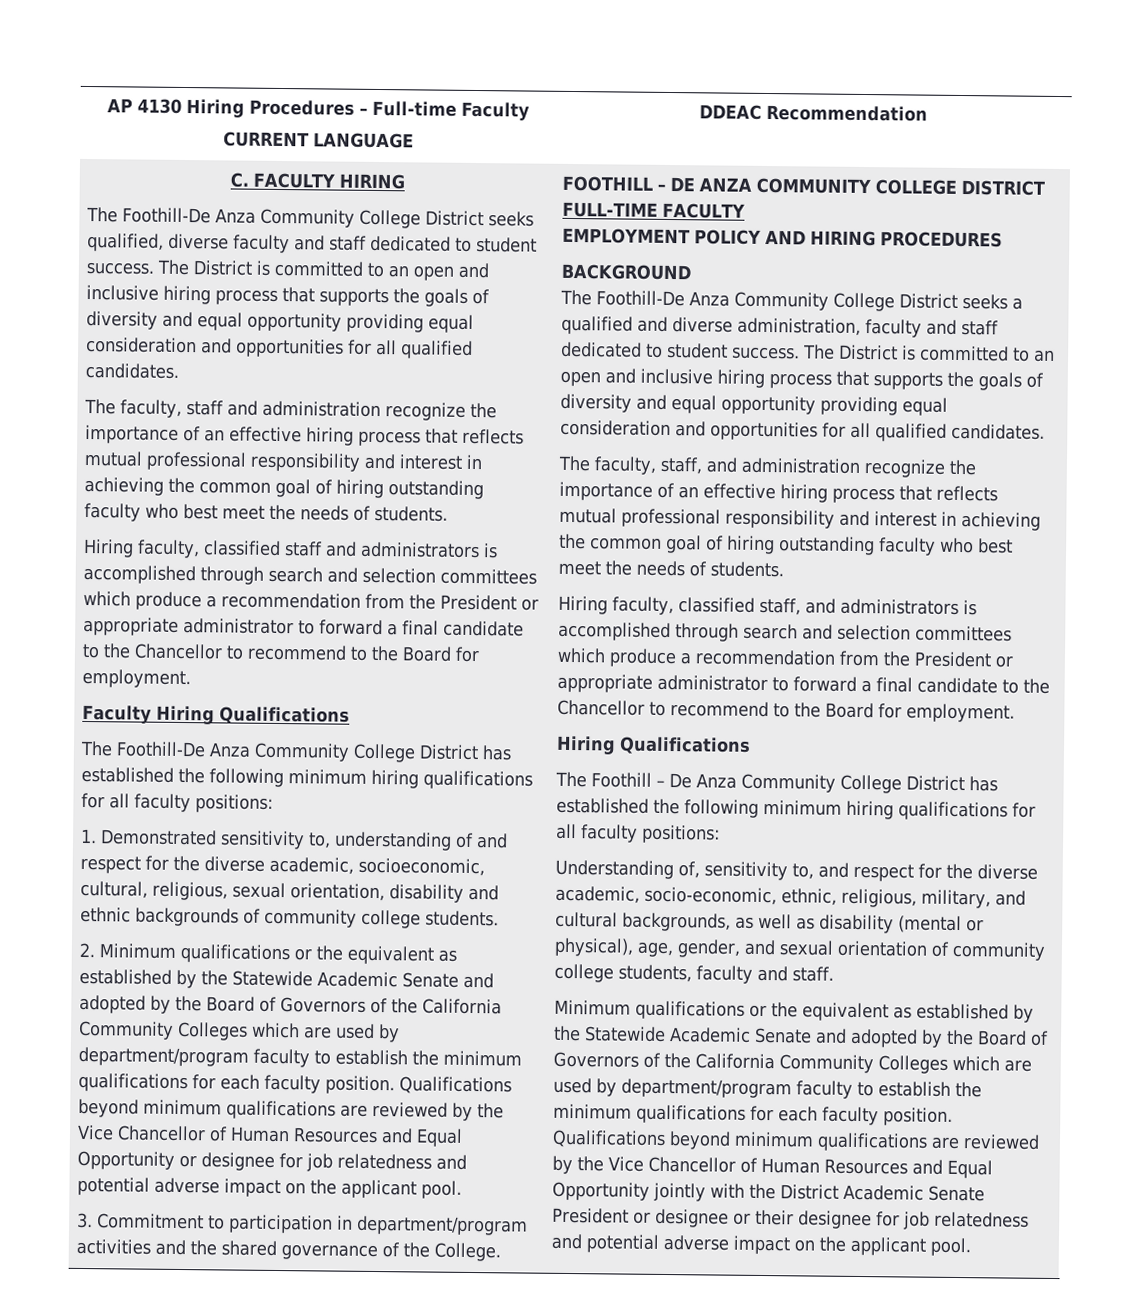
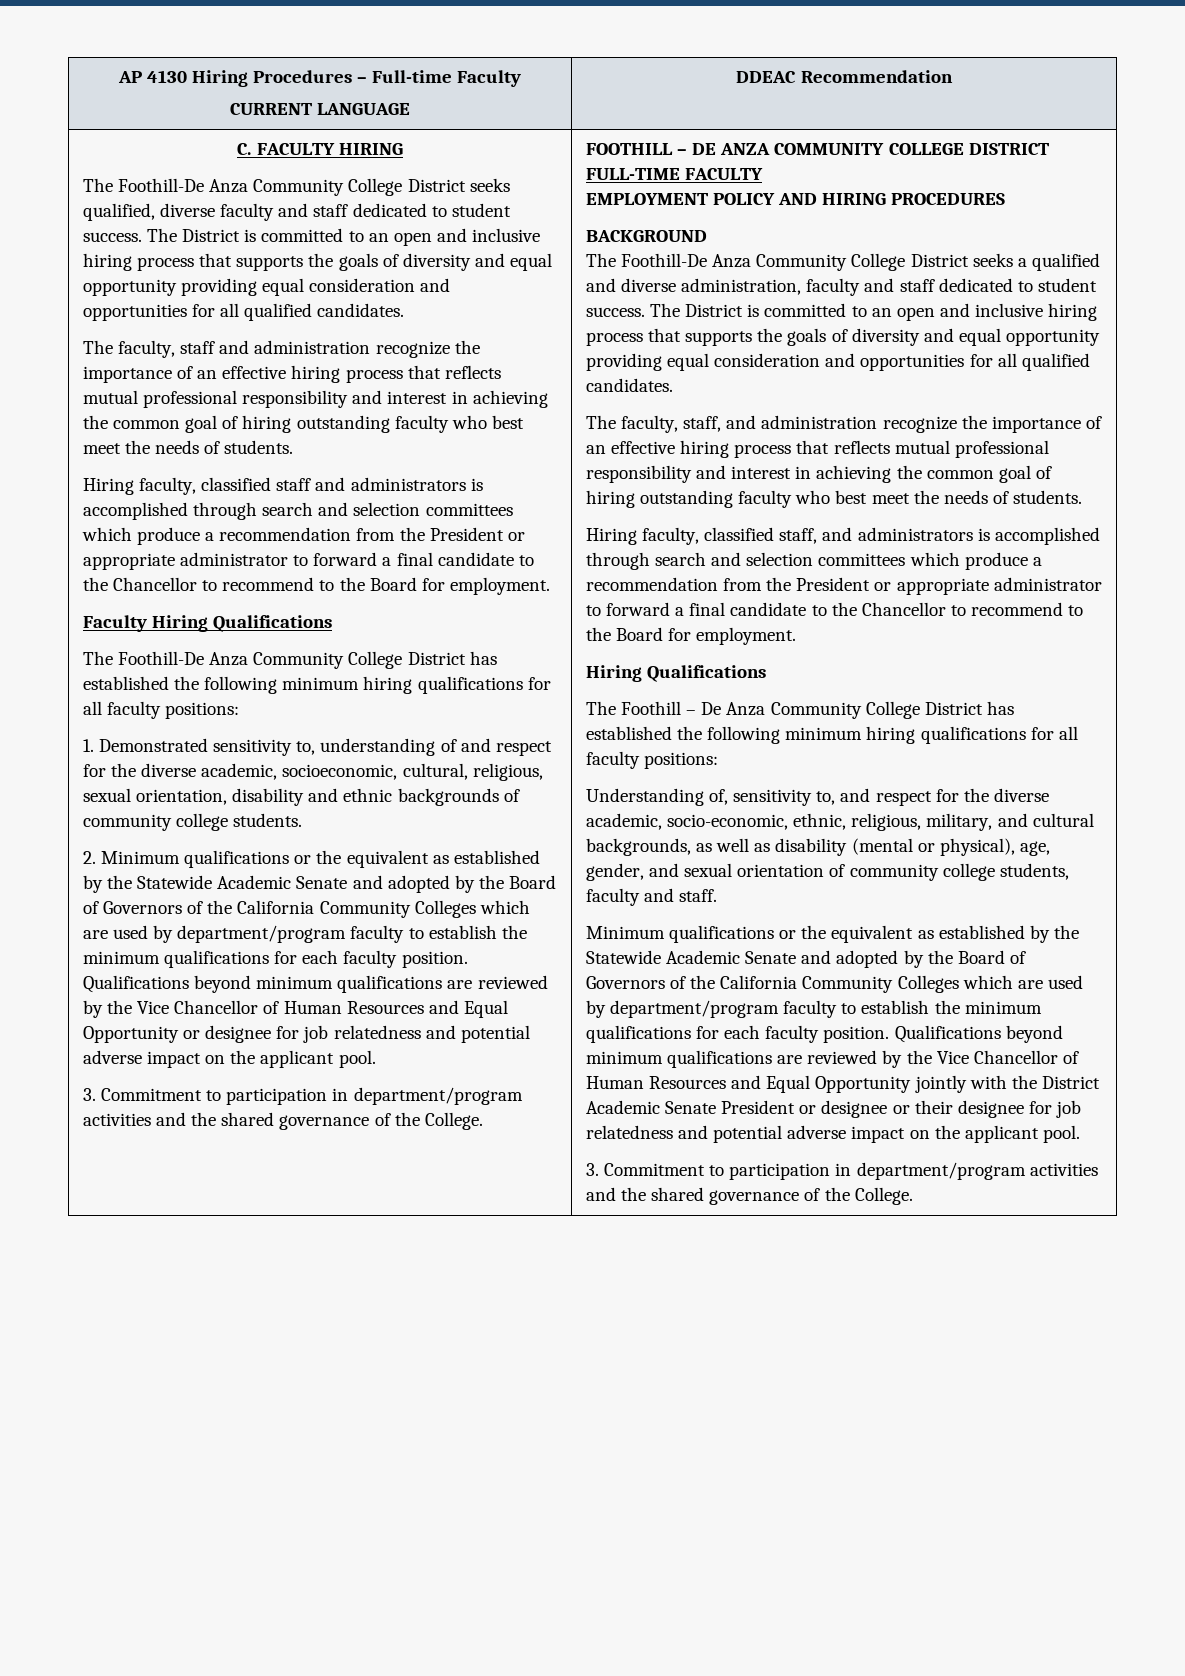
  Qualifications beyond minimum qualifications are reviewed by the Vice Chancellor of Human Resources and Equal Opportunity jointly with the District Academic Senate President or designee or their designee for job relatedness and potential adverse impact on the applicant pool.
+ 3. Commitment to participation in department/program activities and the shared governance of the College.

